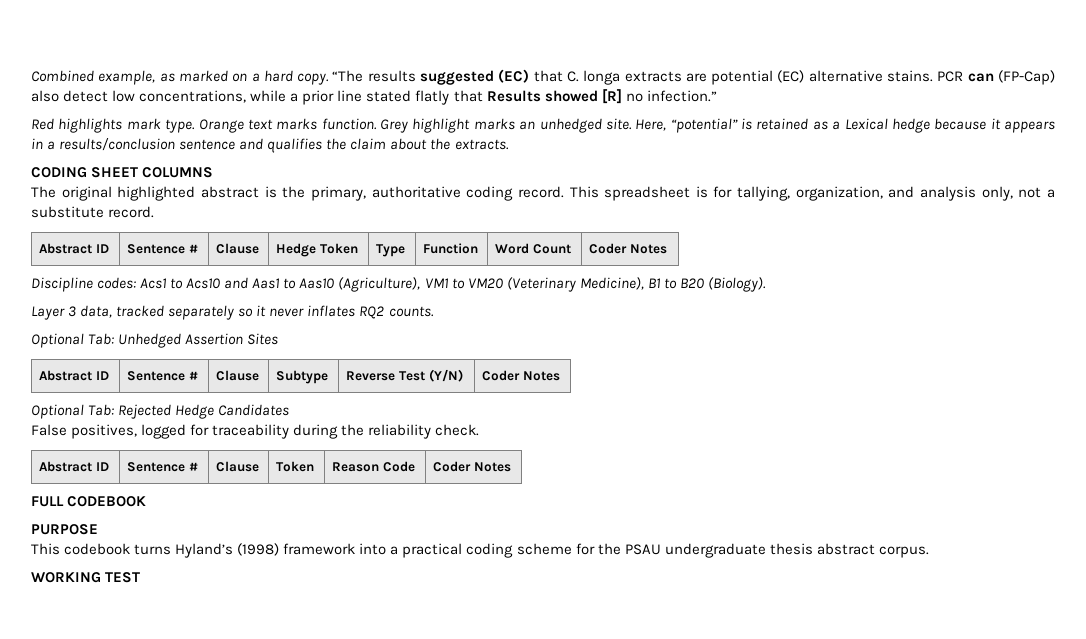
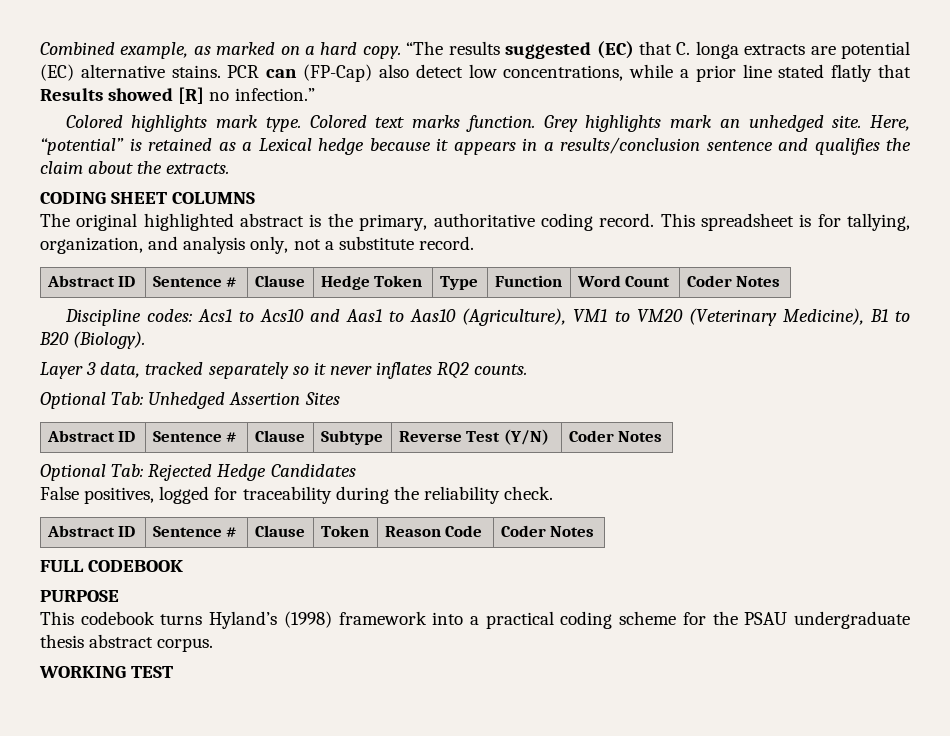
- Red highlights mark type.
+ Colored highlights mark type.
- Orange text marks function.
+ Colored text marks function.
- Grey highlight marks an unhedged site.
+ Grey highlights mark an unhedged site.

